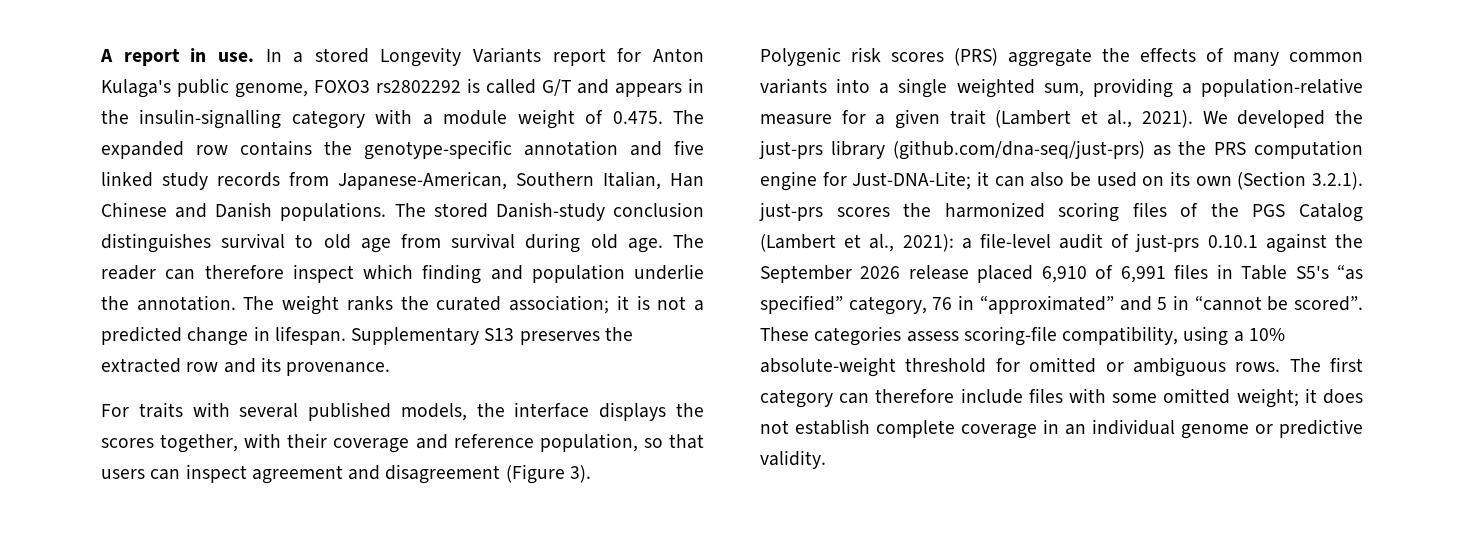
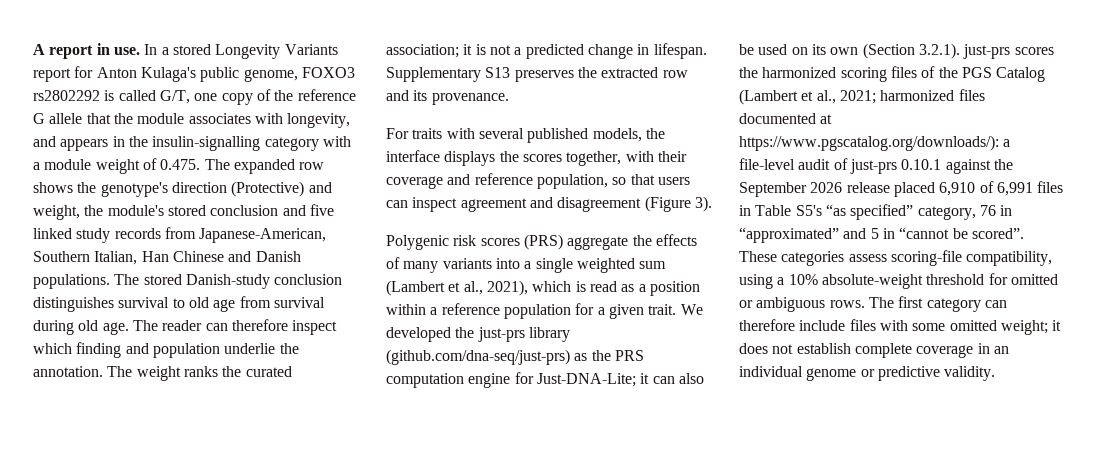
- In a stored Longevity Variants report for Anton Kulaga's public genome, FOXO3 rs2802292 is called G/T and appears in the insulin-signalling category with a module weight of 0.475. The expanded row contains the genotype-specific annotation and five linked study records from Japanese-American, Southern Italian, Han Chinese and Danish populations.
+ In a stored Longevity Variants report for Anton Kulaga's public genome, FOXO3 rs2802292 is called G/T, one copy of the reference G allele that the module associates with longevity, and appears in the insulin-signalling category with a module weight of 0.475. The expanded row shows the genotype's direction (Protective) and weight, the module's stored conclusion and five linked study records from Japanese-American, Southern Italian, Han Chinese and Danish populations.
- Polygenic risk scores (PRS) aggregate the effects of many common variants into a single weighted sum, providing a population-relative measure for a given trait (Lambert et al., 2021).
+ Polygenic risk scores (PRS) aggregate the effects of many variants into a single weighted sum (Lambert et al., 2021), which is read as a position within a reference population for a given trait.
- it can also be used on its own (Section 3.2.1). just-prs scores the harmonized scoring files of the PGS Catalog (Lambert et al., 2021):
+ it can also be used on its own (Section 3.2.1). just-prs scores the harmonized scoring files of the PGS Catalog (Lambert et al., 2021; harmonized files documented at https://www.pgscatalog.org/downloads/):

